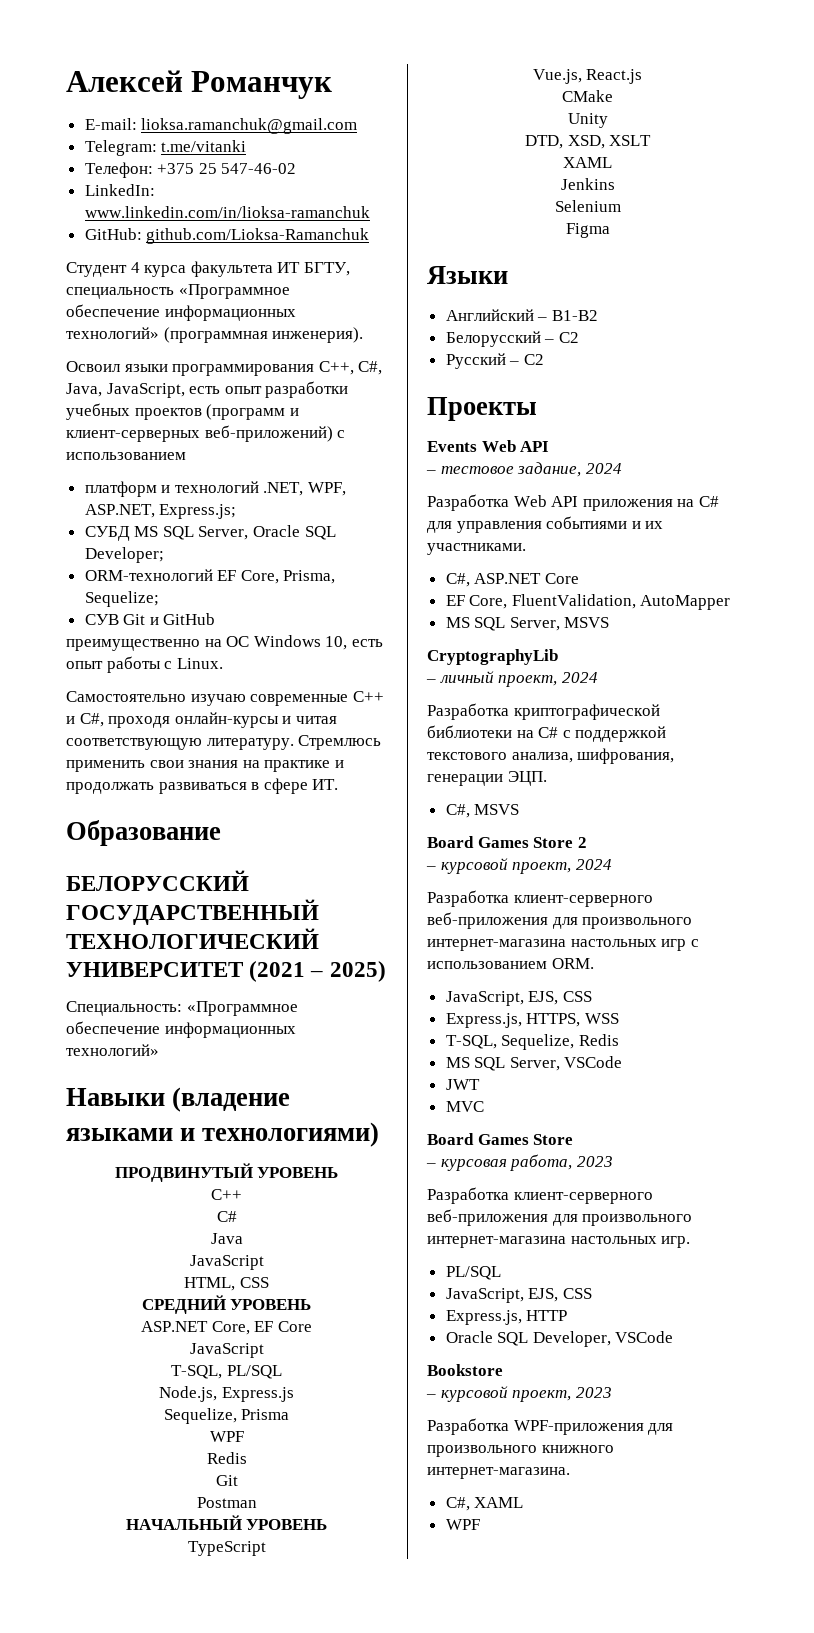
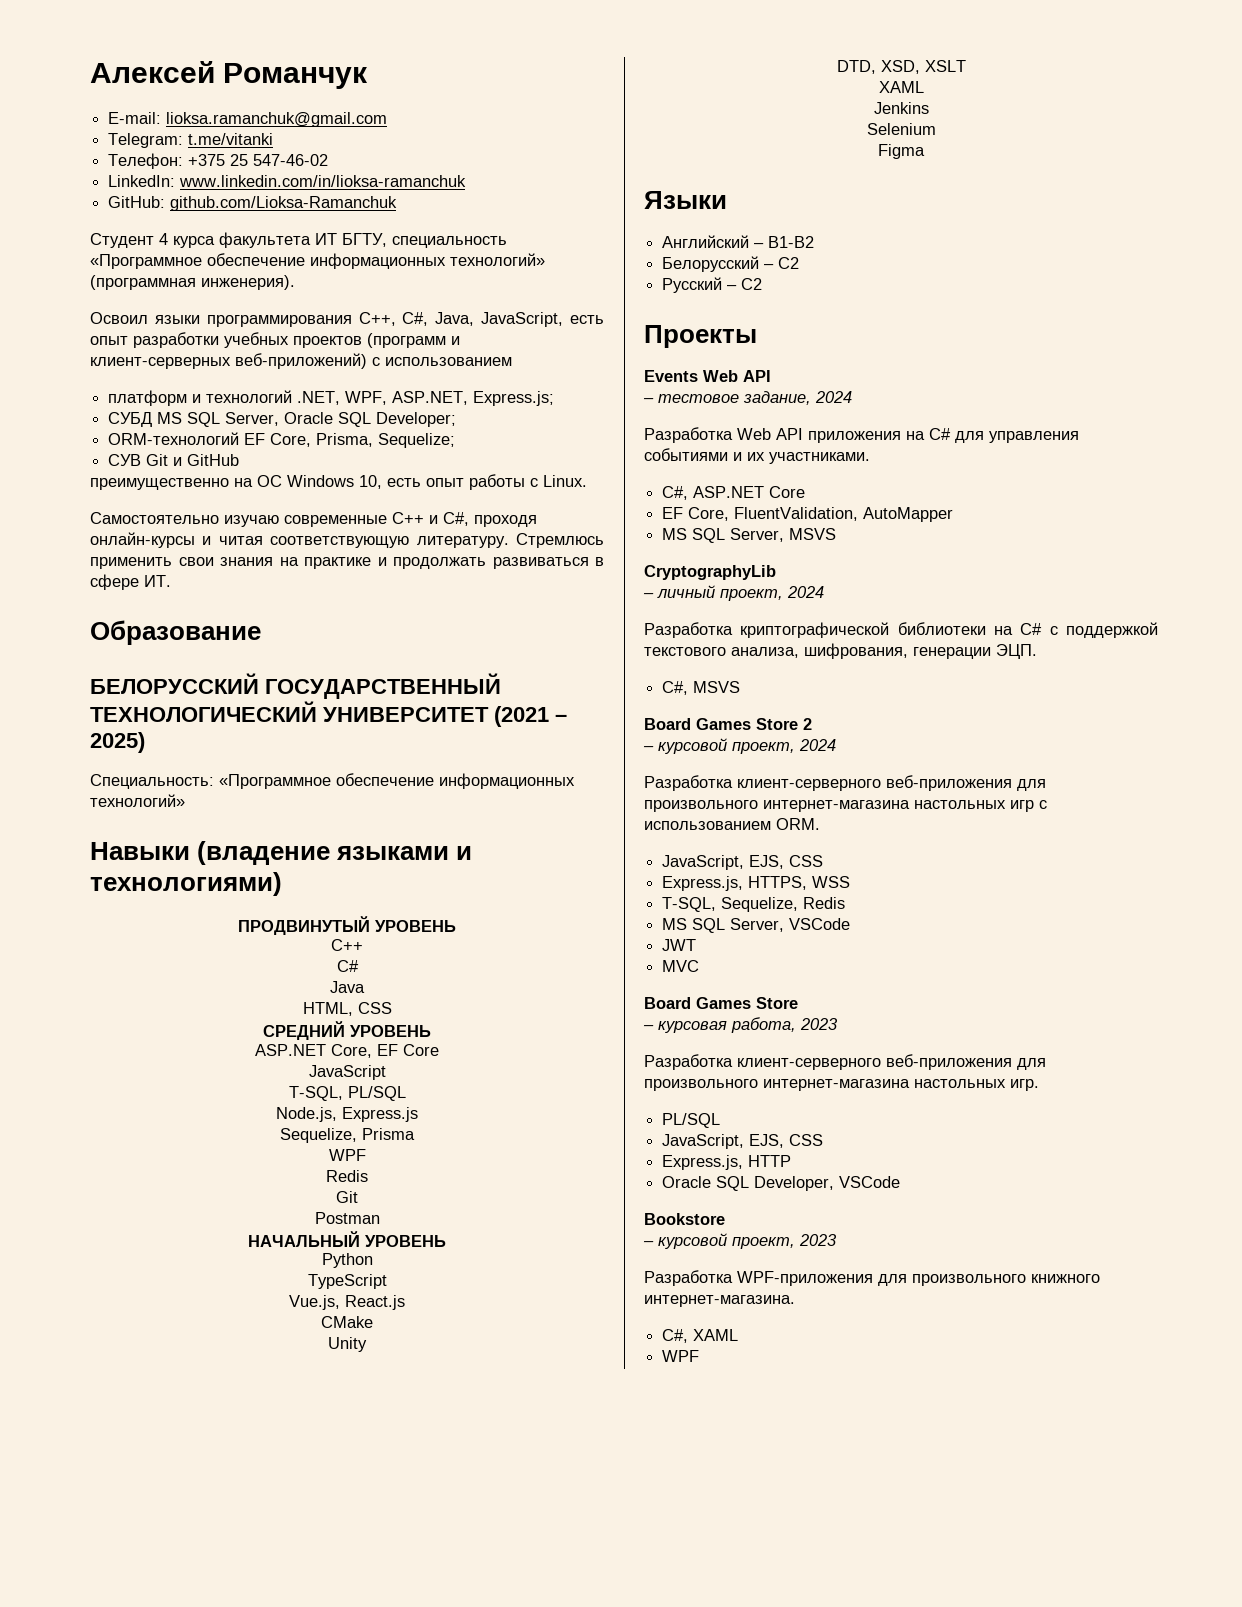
  Java
- JavaScript
+ Python

